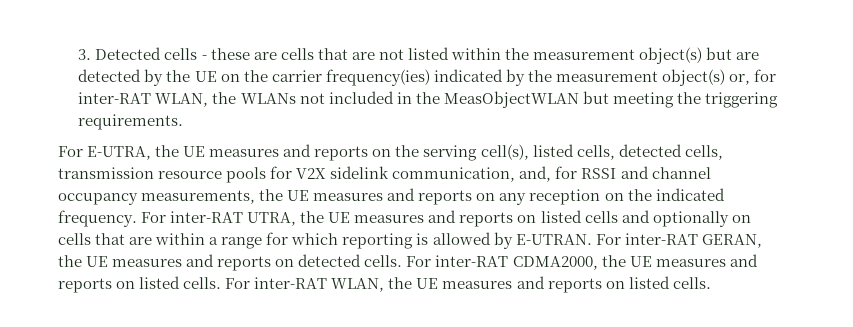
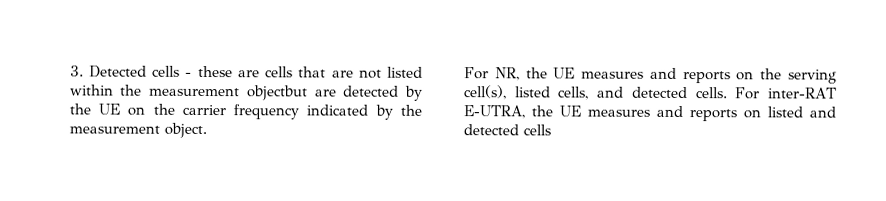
- 3. Detected cells - these are cells that are not listed within the measurement object(s) but are detected by the UE on the carrier frequency(ies) indicated by the measurement object(s) or, for inter-RAT WLAN, the WLANs not included in the MeasObjectWLAN but meeting the triggering requirements.
- For E-UTRA, the UE measures and reports on the serving cell(s), listed cells, detected cells, transmission resource pools for V2X sidelink communication, and, for RSSI and channel occupancy measurements, the UE measures and reports on any reception on the indicated frequency. For inter-RAT UTRA, the UE measures and reports on listed cells and optionally on cells that are within a range for which reporting is allowed by E-UTRAN. For inter-RAT GERAN, the UE measures and reports on detected cells. For inter-RAT CDMA2000, the UE measures and reports on listed cells. For inter-RAT WLAN, the UE measures and reports on listed cells.
+ 3. Detected cells - these are cells that are not listed within the measurement objectbut are detected by the UE on the carrier frequency indicated by the measurement object.
+ For NR, the UE measures and reports on the serving cell(s), listed cells, and detected cells. For inter-RAT E-UTRA, the UE measures and reports on listed and detected cells

